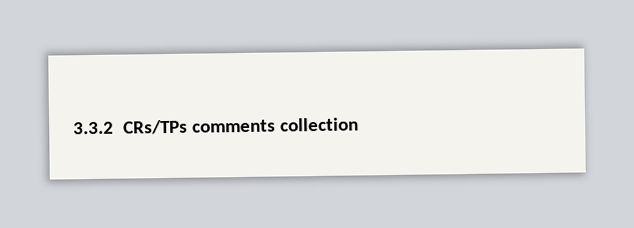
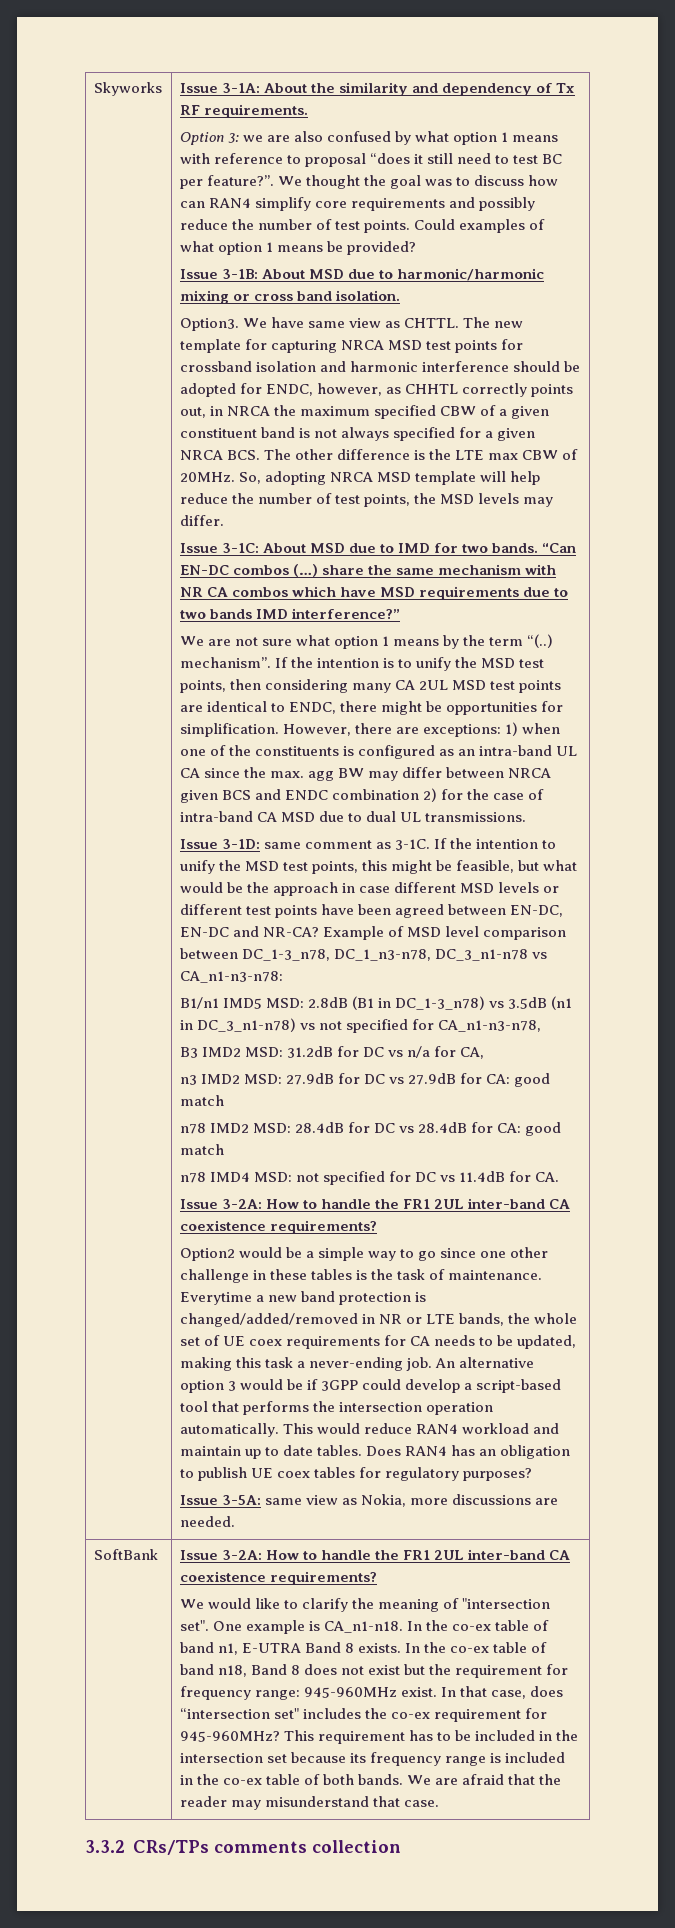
+ Skyworks | Issue 3-1A: About the similarity and dependency of Tx RF requirements.
+ Option 3: we are also confused by what option 1 means with reference to proposal “does it still need to test BC per feature?”. We thought the goal was to discuss how can RAN4 simplify core requirements and possibly reduce the number of test points. Could examples of what option 1 means be provided?
+ Issue 3-1B: About MSD due to harmonic/harmonic mixing or cross band isolation.
+ Option3. We have same view as CHTTL. The new template for capturing NRCA MSD test points for crossband isolation and harmonic interference should be adopted for ENDC, however, as CHHTL correctly points out, in NRCA the maximum specified CBW of a given constituent band is not always specified for a given NRCA BCS. The other difference is the LTE max CBW of 20MHz. So, adopting NRCA MSD template will help reduce the number of test points, the MSD levels may differ.
+ Issue 3-1C: About MSD due to IMD for two bands. “Can EN-DC combos (…) share the same mechanism with NR CA combos which have MSD requirements due to two bands IMD interference?”
+ We are not sure what option 1 means by the term “(..) mechanism”. If the intention is to unify the MSD test points, then considering many CA 2UL MSD test points are identical to ENDC, there might be opportunities for simplification. However, there are exceptions: 1) when one of the constituents is configured as an intra-band UL CA since the max. agg BW may differ between NRCA given BCS and ENDC combination 2) for the case of intra-band CA MSD due to dual UL transmissions.
+ Issue 3-1D: same comment as 3-1C. If the intention to unify the MSD test points, this might be feasible, but what would be the approach in case different MSD levels or different test points have been agreed between EN-DC, EN-DC and NR-CA? Example of MSD level comparison between DC_1-3_n78, DC_1_n3-n78, DC_3_n1-n78 vs CA_n1-n3-n78:
+ B1/n1 IMD5 MSD: 2.8dB (B1 in DC_1-3_n78) vs 3.5dB (n1 in DC_3_n1-n78) vs not specified for CA_n1-n3-n78,
+ B3 IMD2 MSD: 31.2dB for DC vs n/a for CA,
+ n3 IMD2 MSD: 27.9dB for DC vs 27.9dB for CA: good match
+ n78 IMD2 MSD: 28.4dB for DC vs 28.4dB for CA: good match
+ n78 IMD4 MSD: not specified for DC vs 11.4dB for CA.
+ Issue 3-2A: How to handle the FR1 2UL inter-band CA coexistence requirements?
+ Option2 would be a simple way to go since one other challenge in these tables is the task of maintenance. Everytime a new band protection is changed/added/removed in NR or LTE bands, the whole set of UE coex requirements for CA needs to be updated, making this task a never-ending job. An alternative option 3 would be if 3GPP could develop a script-based tool that performs the intersection operation automatically. This would reduce RAN4 workload and maintain up to date tables. Does RAN4 has an obligation to publish UE coex tables for regulatory purposes?
+ Issue 3-5A: same view as Nokia, more discussions are needed.
+ SoftBank | Issue 3-2A: How to handle the FR1 2UL inter-band CA coexistence requirements?
+ We would like to clarify the meaning of "intersection set". One example is CA_n1-n18. In the co-ex table of band n1, E-UTRA Band 8 exists. In the co-ex table of band n18, Band 8 does not exist but the requirement for frequency range: 945-960MHz exist. In that case, does “intersection set" includes the co-ex requirement for 945-960MHz? This requirement has to be included in the intersection set because its frequency range is included in the co-ex table of both bands. We are afraid that the reader may misunderstand that case.

